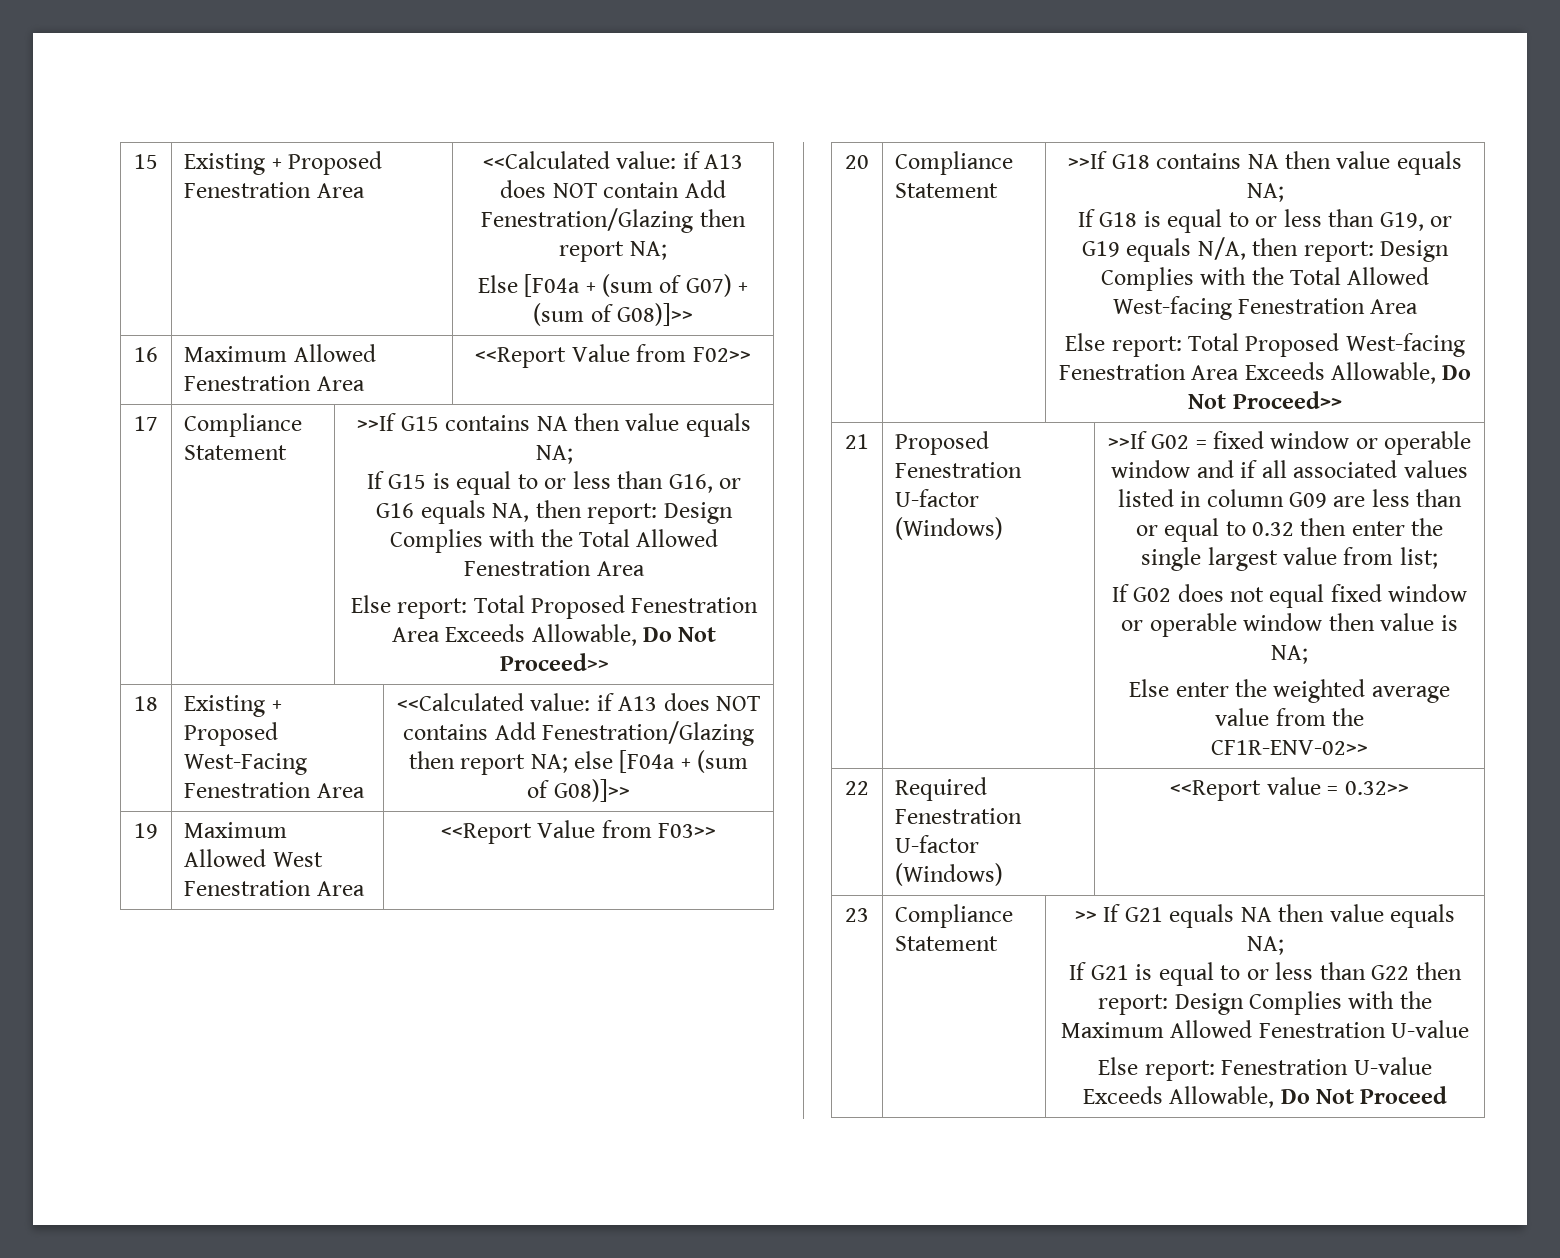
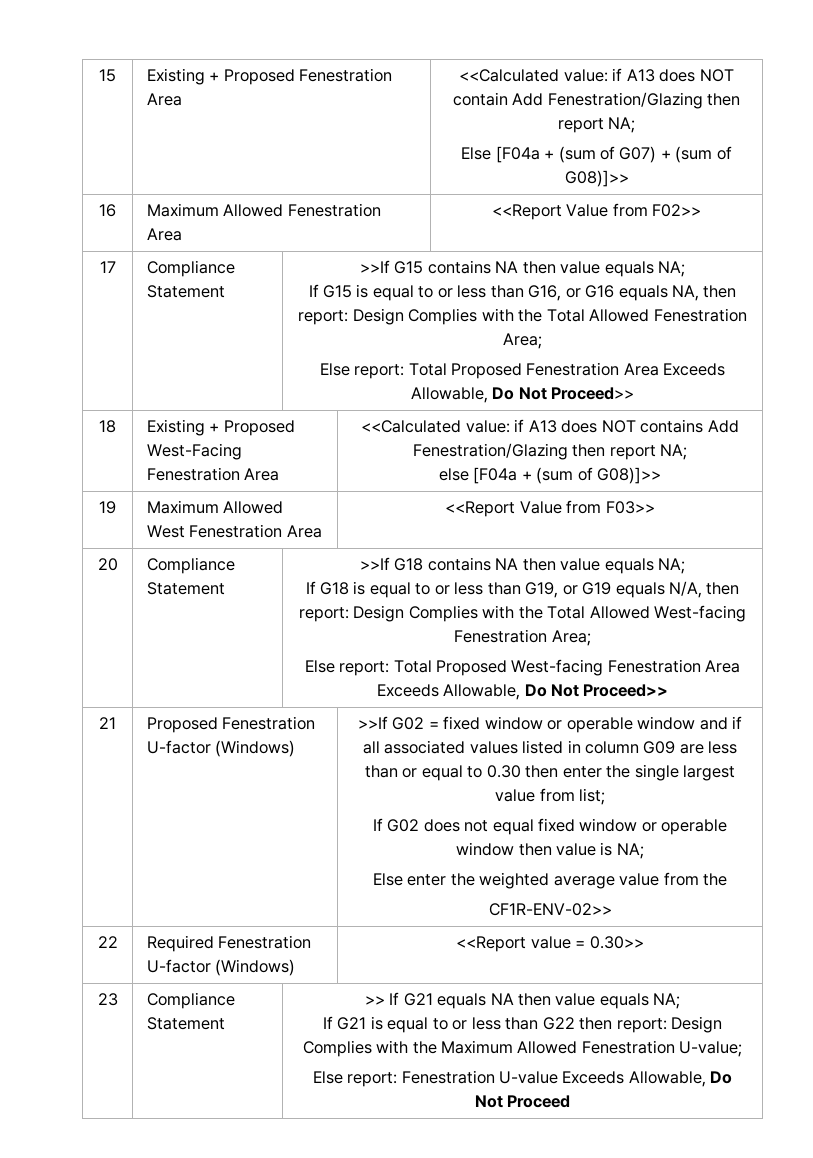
- If G15 is equal to or less than G16, or G16 equals NA, then report: Design Complies with the Total Allowed Fenestration Area
+ If G15 is equal to or less than G16, or G16 equals NA, then report: Design Complies with the Total Allowed Fenestration Area;
- 18 | Existing + Proposed West-Facing Fenestration Area | <<Calculated value: if A13 does NOT contains Add Fenestration/Glazing then report NA; else [F04a + (sum of G08)]>>
+ 18 | Existing + Proposed West-Facing Fenestration Area | <<Calculated value: if A13 does NOT contains Add Fenestration/Glazing then report NA;
+ else [F04a + (sum of G08)]>>
- If G18 is equal to or less than G19, or G19 equals N/A, then report: Design Complies with the Total Allowed West-facing Fenestration Area
+ If G18 is equal to or less than G19, or G19 equals N/A, then report: Design Complies with the Total Allowed West-facing Fenestration Area;
- >>If G02 = fixed window or operable window and if all associated values listed in column G09 are less than or equal to 0.32 then enter the single largest value from list;
+ >>If G02 = fixed window or operable window and if all associated values listed in column G09 are less than or equal to 0.30 then enter the single largest value from list;
- 22 | Required Fenestration U-factor (Windows) | <<Report value = 0.32>>
+ 22 | Required Fenestration U-factor (Windows) | <<Report value = 0.30>>
  23 | Compliance Statement | >> If G21 equals NA then value equals NA;
- If G21 is equal to or less than G22 then report: Design Complies with the Maximum Allowed Fenestration U-value
+ If G21 is equal to or less than G22 then report: Design Complies with the Maximum Allowed Fenestration U-value;

